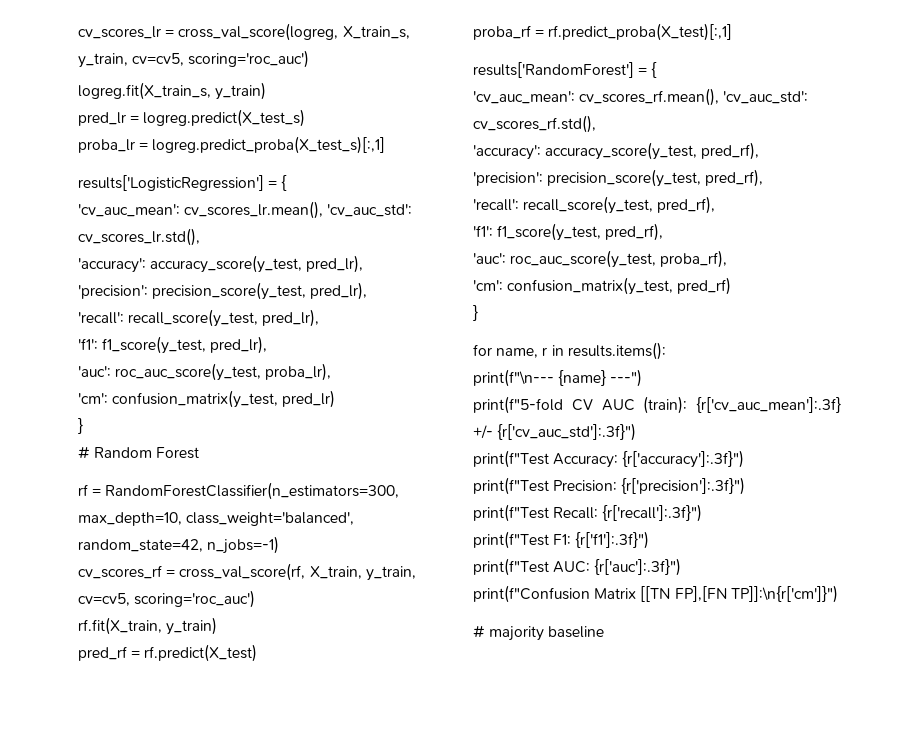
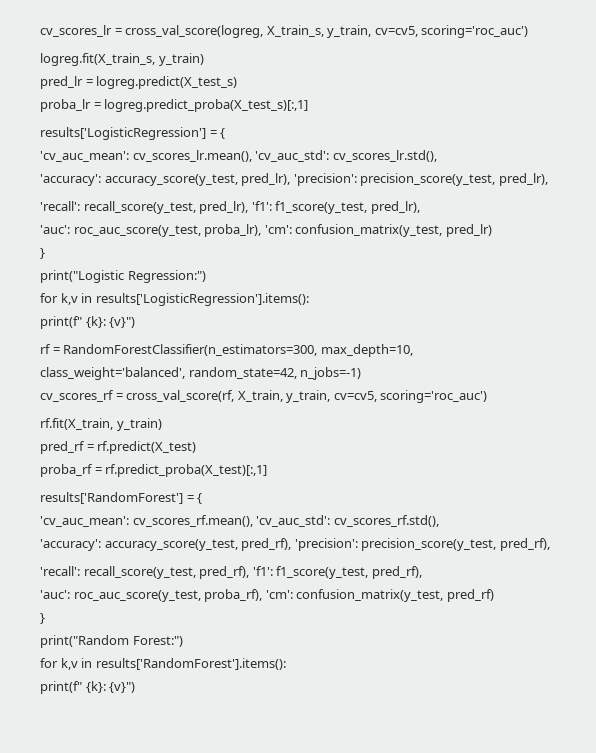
- 'accuracy': accuracy_score(y_test, pred_lr),
- 'precision': precision_score(y_test, pred_lr),
+ 'accuracy': accuracy_score(y_test, pred_lr), 'precision': precision_score(y_test, pred_lr),
- 'recall': recall_score(y_test, pred_lr),
- 'f1': f1_score(y_test, pred_lr),
+ 'recall': recall_score(y_test, pred_lr), 'f1': f1_score(y_test, pred_lr),
- 'auc': roc_auc_score(y_test, proba_lr),
- 'cm': confusion_matrix(y_test, pred_lr)
+ 'auc': roc_auc_score(y_test, proba_lr), 'cm': confusion_matrix(y_test, pred_lr)
- # Random Forest
+ print("Logistic Regression:")
+ for k,v in results['LogisticRegression'].items():
+ print(f" {k}: {v}")
- 'accuracy': accuracy_score(y_test, pred_rf),
- 'precision': precision_score(y_test, pred_rf),
+ 'accuracy': accuracy_score(y_test, pred_rf), 'precision': precision_score(y_test, pred_rf),
- 'recall': recall_score(y_test, pred_rf),
- 'f1': f1_score(y_test, pred_rf),
+ 'recall': recall_score(y_test, pred_rf), 'f1': f1_score(y_test, pred_rf),
- 'auc': roc_auc_score(y_test, proba_rf),
- 'cm': confusion_matrix(y_test, pred_rf)
+ 'auc': roc_auc_score(y_test, proba_rf), 'cm': confusion_matrix(y_test, pred_rf)
- for name, r in results.items():
- print(f"\n--- {name} ---")
- print(f"5-fold CV AUC (train): {r['cv_auc_mean']:.3f} +/- {r['cv_auc_std']:.3f}")
- print(f"Test Accuracy: {r['accuracy']:.3f}")
- print(f"Test Precision: {r['precision']:.3f}")
- print(f"Test Recall: {r['recall']:.3f}")
- print(f"Test F1: {r['f1']:.3f}")
- print(f"Test AUC: {r['auc']:.3f}")
- print(f"Confusion Matrix [[TN FP],[FN TP]]:\n{r['cm']}")
- # majority baseline
+ print("Random Forest:")
+ for k,v in results['RandomForest'].items():
+ print(f" {k}: {v}")

